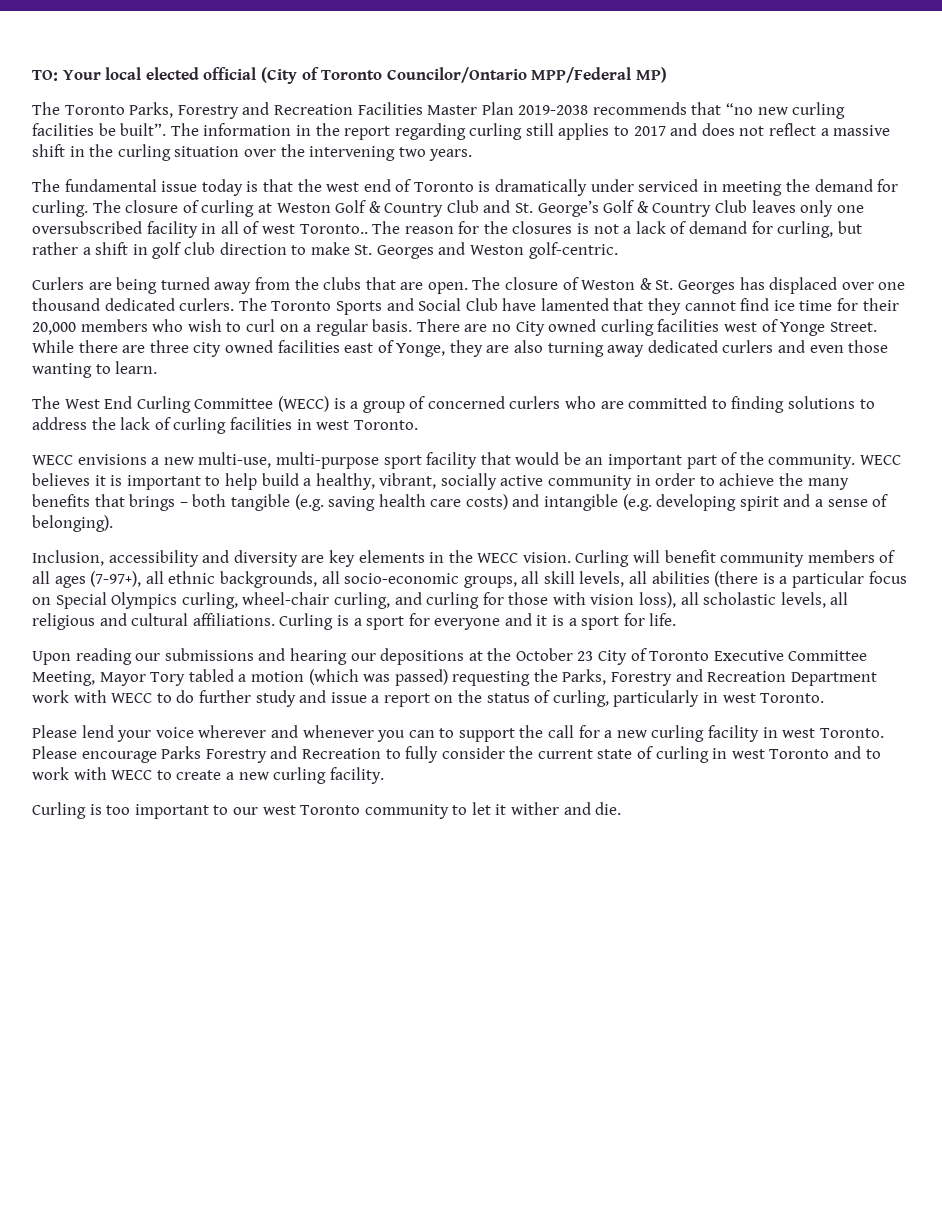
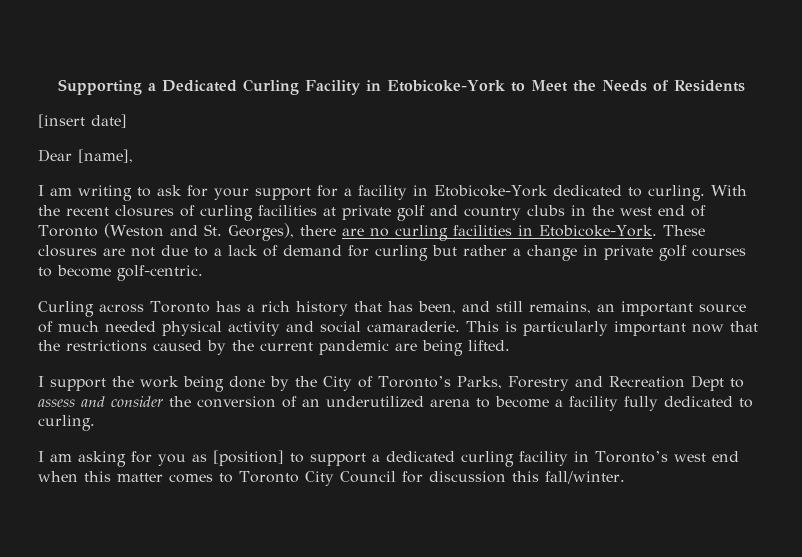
- TO: Your local elected official (City of Toronto Councilor/Ontario MPP/Federal MP)
- The Toronto Parks, Forestry and Recreation Facilities Master Plan 2019-2038 recommends that “no new curling facilities be built”. The information in the report regarding curling still applies to 2017 and does not reflect a massive shift in the curling situation over the intervening two years.
- The fundamental issue today is that the west end of Toronto is dramatically under serviced in meeting the demand for curling. The closure of curling at Weston Golf & Country Club and St. George’s Golf & Country Club leaves only one oversubscribed facility in all of west Toronto.. The reason for the closures is not a lack of demand for curling, but rather a shift in golf club direction to make St. Georges and Weston golf-centric.
- Curlers are being turned away from the clubs that are open. The closure of Weston & St. Georges has displaced over one thousand dedicated curlers. The Toronto Sports and Social Club have lamented that they cannot find ice time for their 20,000 members who wish to curl on a regular basis. There are no City owned curling facilities west of Yonge Street. While there are three city owned facilities east of Yonge, they are also turning away dedicated curlers and even those wanting to learn.
- The West End Curling Committee (WECC) is a group of concerned curlers who are committed to finding solutions to address the lack of curling facilities in west Toronto.
- WECC envisions a new multi-use, multi-purpose sport facility that would be an important part of the community. WECC believes it is important to help build a healthy, vibrant, socially active community in order to achieve the many benefits that brings – both tangible (e.g. saving health care costs) and intangible (e.g. developing spirit and a sense of belonging).
- Inclusion, accessibility and diversity are key elements in the WECC vision. Curling will benefit community members of all ages (7-97+), all ethnic backgrounds, all socio-economic groups, all skill levels, all abilities (there is a particular focus on Special Olympics curling, wheel-chair curling, and curling for those with vision loss), all scholastic levels, all religious and cultural affiliations. Curling is a sport for everyone and it is a sport for life.
- Upon reading our submissions and hearing our depositions at the October 23 City of Toronto Executive Committee Meeting, Mayor Tory tabled a motion (which was passed) requesting the Parks, Forestry and Recreation Department work with WECC to do further study and issue a report on the status of curling, particularly in west Toronto.
- Please lend your voice wherever and whenever you can to support the call for a new curling facility in west Toronto. Please encourage Parks Forestry and Recreation to fully consider the current state of curling in west Toronto and to work with WECC to create a new curling facility.
- Curling is too important to our west Toronto community to let it wither and die.
+ Supporting a Dedicated Curling Facility in Etobicoke-York to Meet the Needs of Residents
+ [insert date]
+ Dear [name],
+ I am writing to ask for your support for a facility in Etobicoke-York dedicated to curling. With the recent closures of curling facilities at private golf and country clubs in the west end of Toronto (Weston and St. Georges), there are no curling facilities in Etobicoke-York. These closures are not due to a lack of demand for curling but rather a change in private golf courses to become golf-centric.
+ Curling across Toronto has a rich history that has been, and still remains, an important source of much needed physical activity and social camaraderie. This is particularly important now that the restrictions caused by the current pandemic are being lifted.
+ I support the work being done by the City of Toronto’s Parks, Forestry and Recreation Dept to assess and consider the conversion of an underutilized arena to become a facility fully dedicated to curling.
+ I am asking for you as [position] to support a dedicated curling facility in Toronto’s west end when this matter comes to Toronto City Council for discussion this fall/winter.

